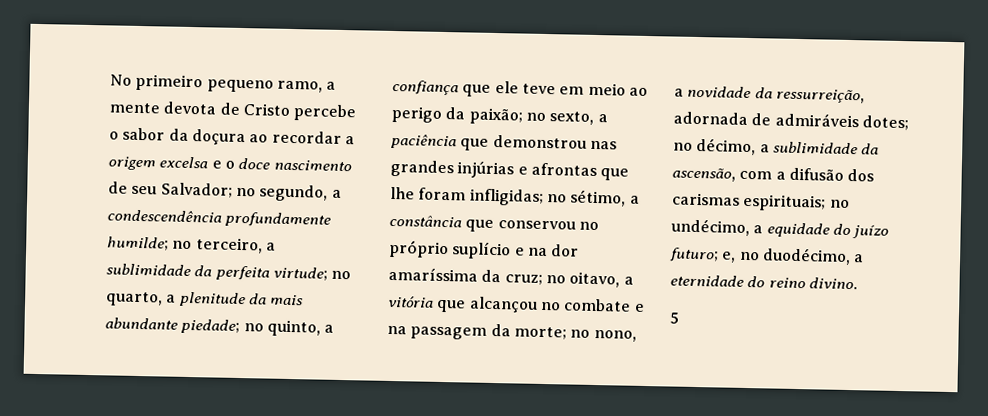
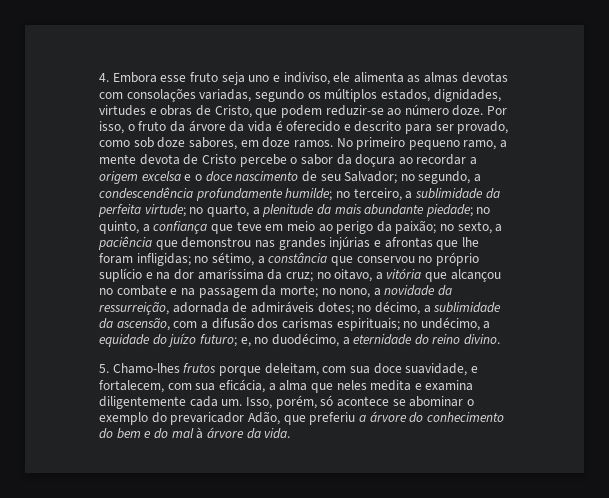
+ 4. Embora esse fruto seja uno e indiviso, ele alimenta as almas devotas com consolações variadas, segundo os múltiplos estados, dignidades, virtudes e obras de Cristo, que podem reduzir-se ao número doze. Por isso, o fruto da árvore da vida é oferecido e descrito para ser provado, como sob doze sabores, em doze ramos.
- no quinto, a confiança que ele teve em meio ao perigo da paixão;
+ no quinto, a confiança que teve em meio ao perigo da paixão;
- 5
+ 5. Chamo-lhes frutos porque deleitam, com sua doce suavidade, e fortalecem, com sua eficácia, a alma que neles medita e examina diligentemente cada um. Isso, porém, só acontece se abominar o exemplo do prevaricador Adão, que preferiu a árvore do conhecimento do bem e do mal à árvore da vida.

